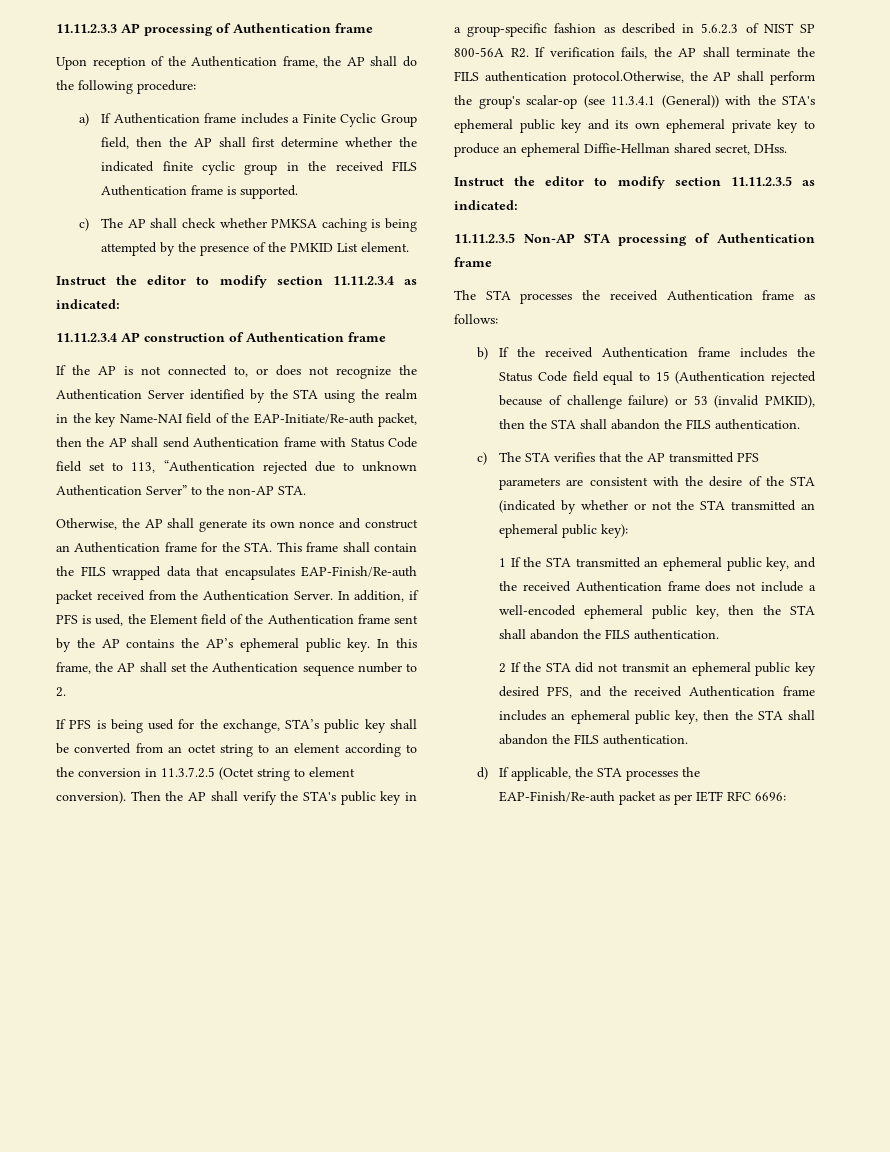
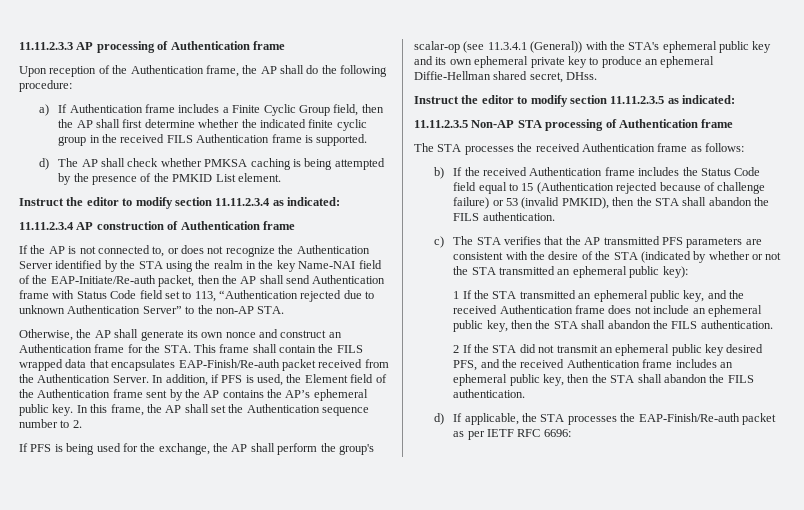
- c) The AP shall check whether PMKSA caching is being attempted by the presence of the PMKID List element.
+ d) The AP shall check whether PMKSA caching is being attempted by the presence of the PMKID List element.
- If PFS is being used for the exchange, STA’s public key shall be converted from an octet string to an element according to the conversion in 11.3.7.2.5 (Octet string to element conversion). Then the AP shall verify the STA's public key in a group-specific fashion as described in 5.6.2.3 of NIST SP 800-56A R2. If verification fails, the AP shall terminate the FILS authentication protocol.Otherwise, the AP shall perform the group's scalar-op (see 11.3.4.1 (General)) with the STA's ephemeral public key and its own ephemeral private key to produce an ephemeral Diffie-Hellman shared secret, DHss.
+ If PFS is being used for the exchange, the AP shall perform the group's scalar-op (see 11.3.4.1 (General)) with the STA's ephemeral public key and its own ephemeral private key to produce an ephemeral Diffie-Hellman shared secret, DHss.
- 1 If the STA transmitted an ephemeral public key, and the received Authentication frame does not include a well-encoded ephemeral public key, then the STA shall abandon the FILS authentication.
+ 1 If the STA transmitted an ephemeral public key, and the received Authentication frame does not include an ephemeral public key, then the STA shall abandon the FILS authentication.

